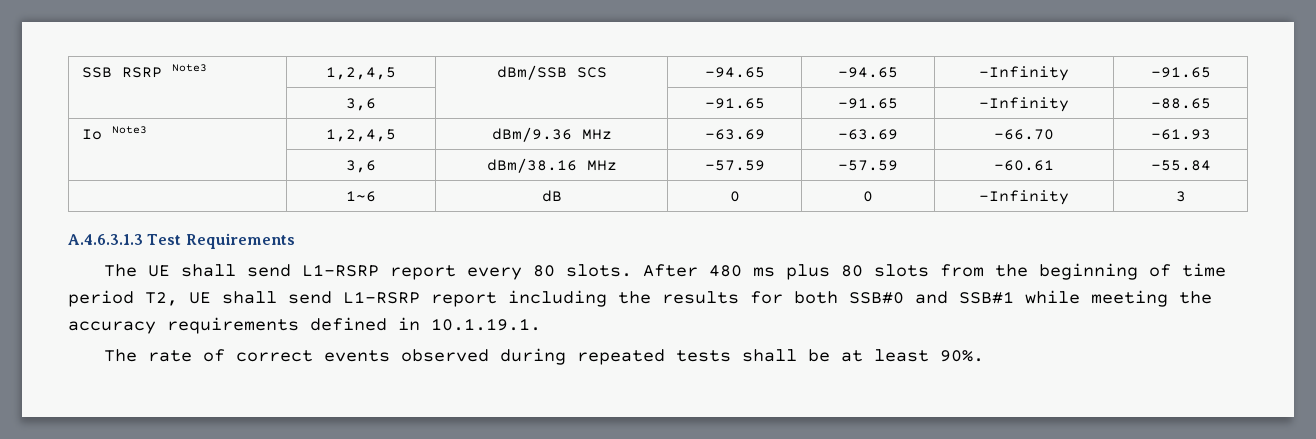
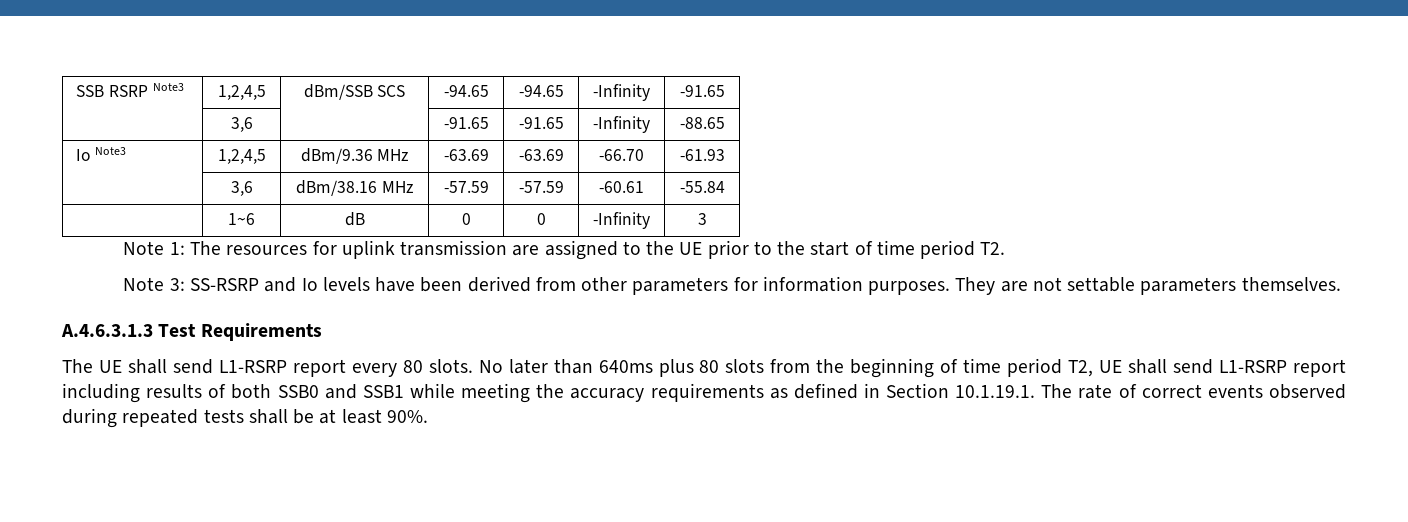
+ Note 1: The resources for uplink transmission are assigned to the UE prior to the start of time period T2.
+ Note 3: SS-RSRP and Io levels have been derived from other parameters for information purposes. They are not settable parameters themselves.
- After 480 ms plus 80 slots from the beginning of time period T2, UE shall send L1-RSRP report including the results for both SSB#0 and SSB#1 while meeting the accuracy requirements defined in 10.1.19.1.
- The rate of correct events observed during repeated tests shall be at least 90%.
+ No later than 640ms plus 80 slots from the beginning of time period T2, UE shall send L1-RSRP report including results of both SSB0 and SSB1 while meeting the accuracy requirements as defined in Section 10.1.19.1. The rate of correct events observed during repeated tests shall be at least 90%.

